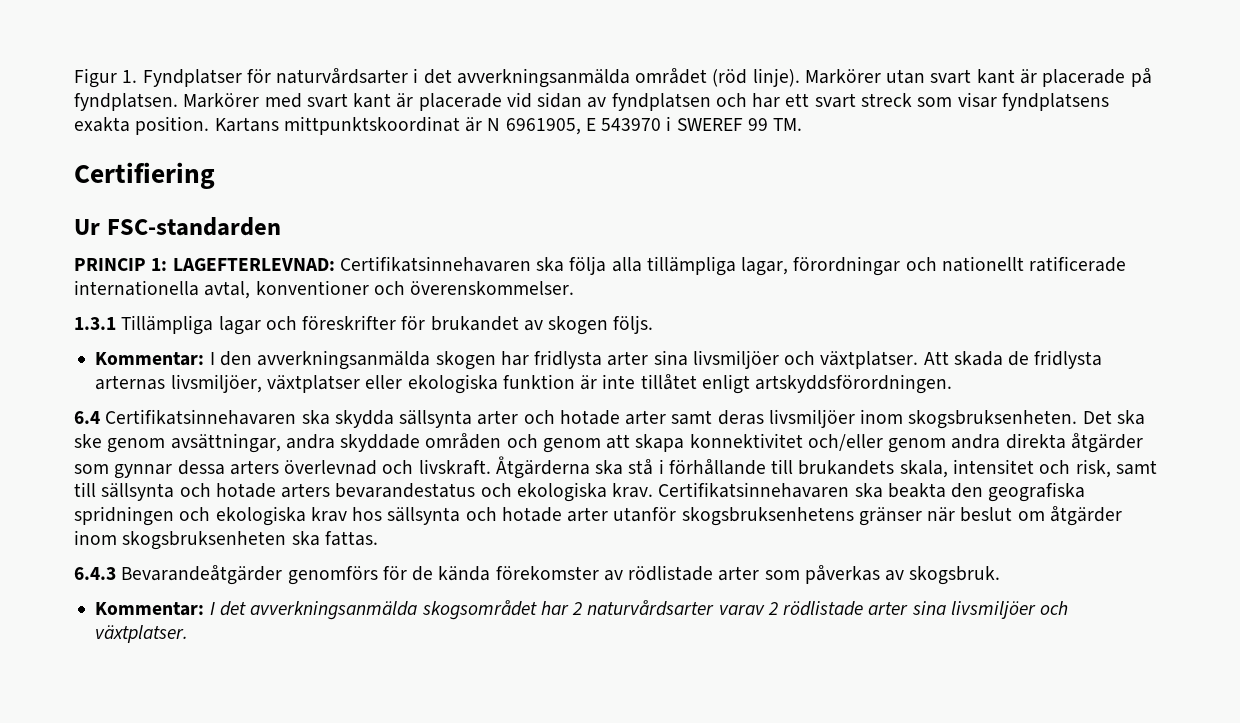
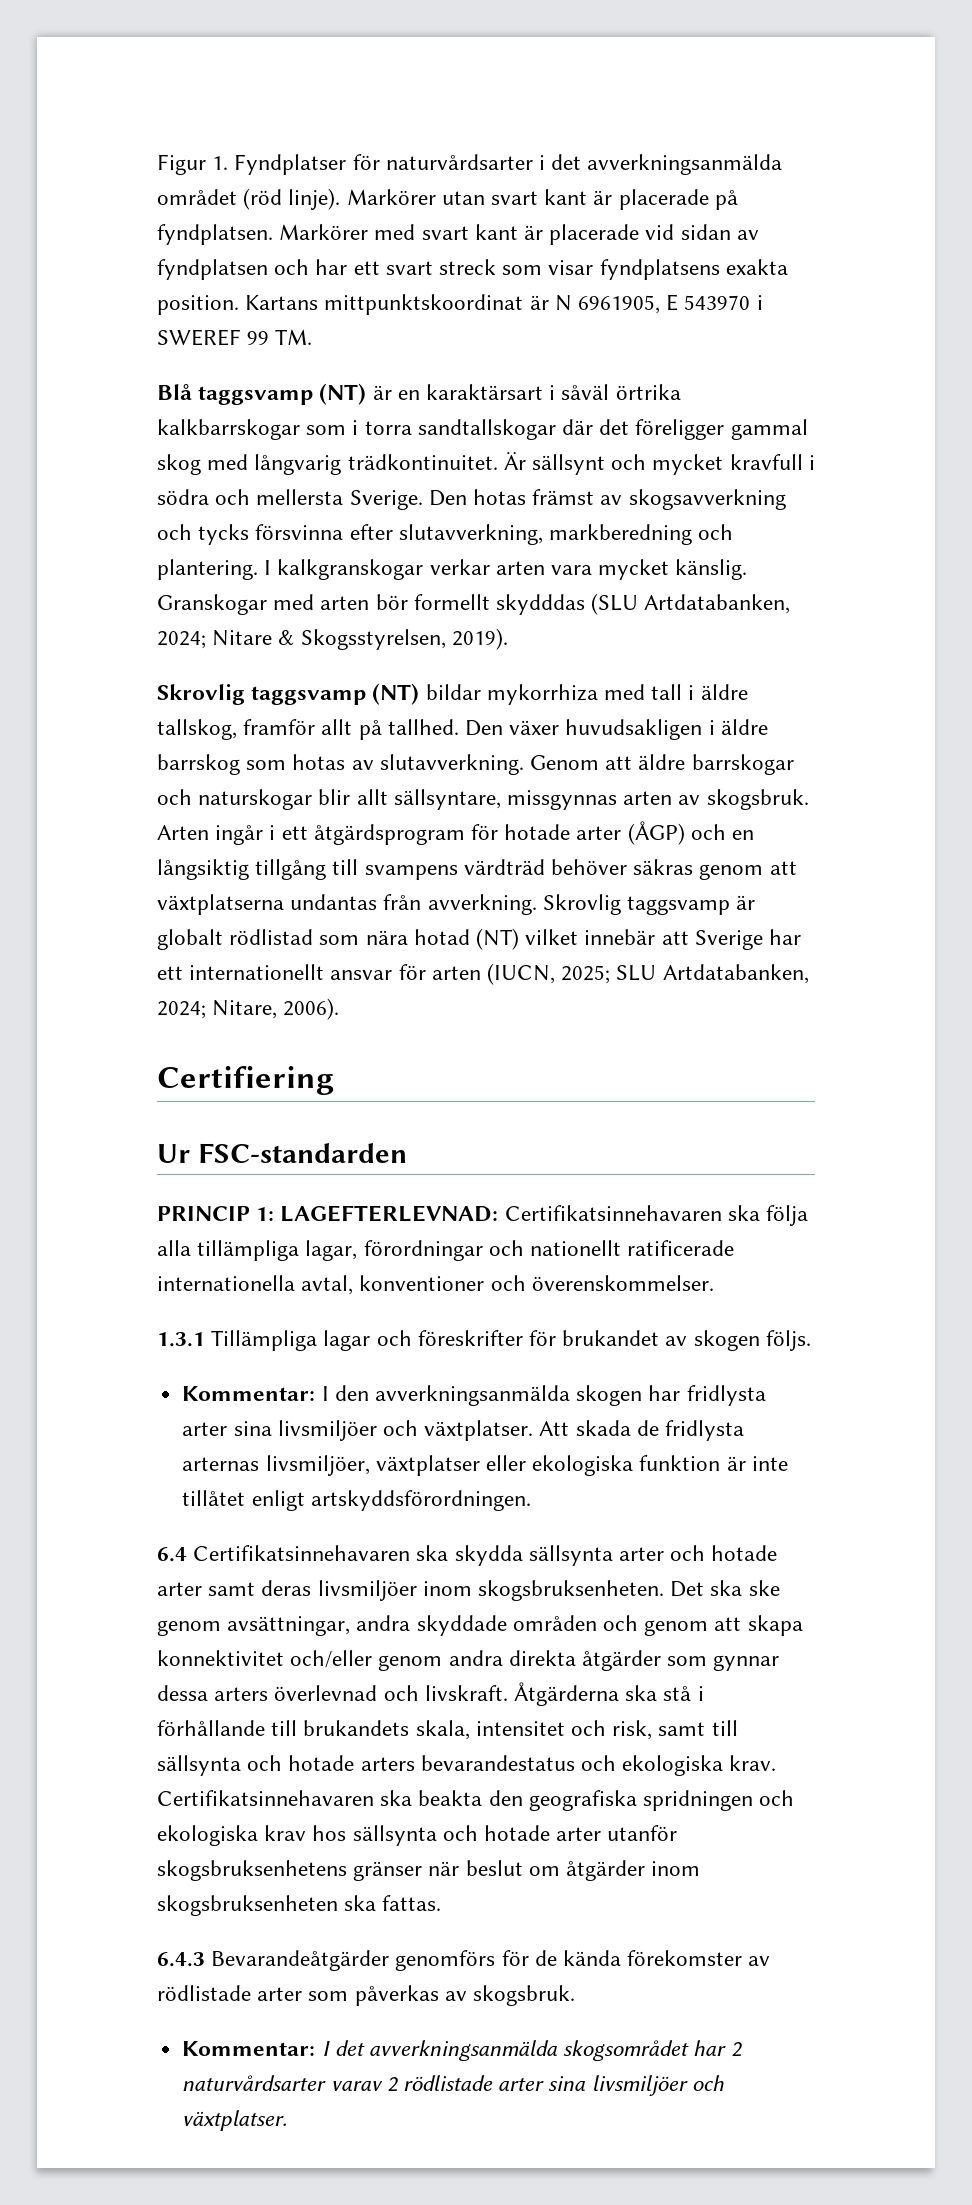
+ Blå taggsvamp (NT) är en karaktärsart i såväl örtrika kalkbarrskogar som i torra sandtallskogar där det föreligger gammal skog med långvarig trädkontinuitet. Är sällsynt och mycket kravfull i södra och mellersta Sverige. Den hotas främst av skogsavverkning och tycks försvinna efter slutavverkning, markberedning och plantering. I kalkgranskogar verkar arten vara mycket känslig. Granskogar med arten bör formellt skydddas (SLU Artdatabanken, 2024; Nitare & Skogsstyrelsen, 2019).
+ Skrovlig taggsvamp (NT) bildar mykorrhiza med tall i äldre tallskog, framför allt på tallhed. Den växer huvudsakligen i äldre barrskog som hotas av slutavverkning. Genom att äldre barrskogar och naturskogar blir allt sällsyntare, missgynnas arten av skogsbruk. Arten ingår i ett åtgärdsprogram för hotade arter (ÅGP) och en långsiktig tillgång till svampens värdträd behöver säkras genom att växtplatserna undantas från avverkning. Skrovlig taggsvamp är globalt rödlistad som nära hotad (NT) vilket innebär att Sverige har ett internationellt ansvar för arten (IUCN, 2025; SLU Artdatabanken, 2024; Nitare, 2006).

